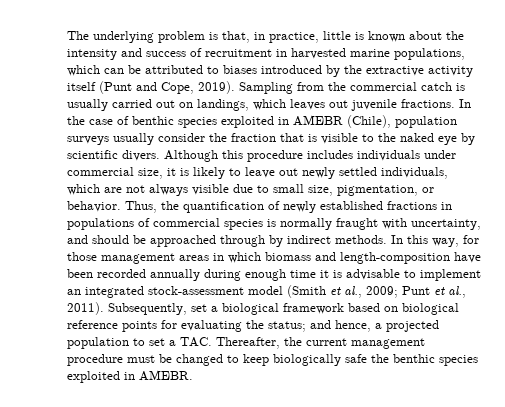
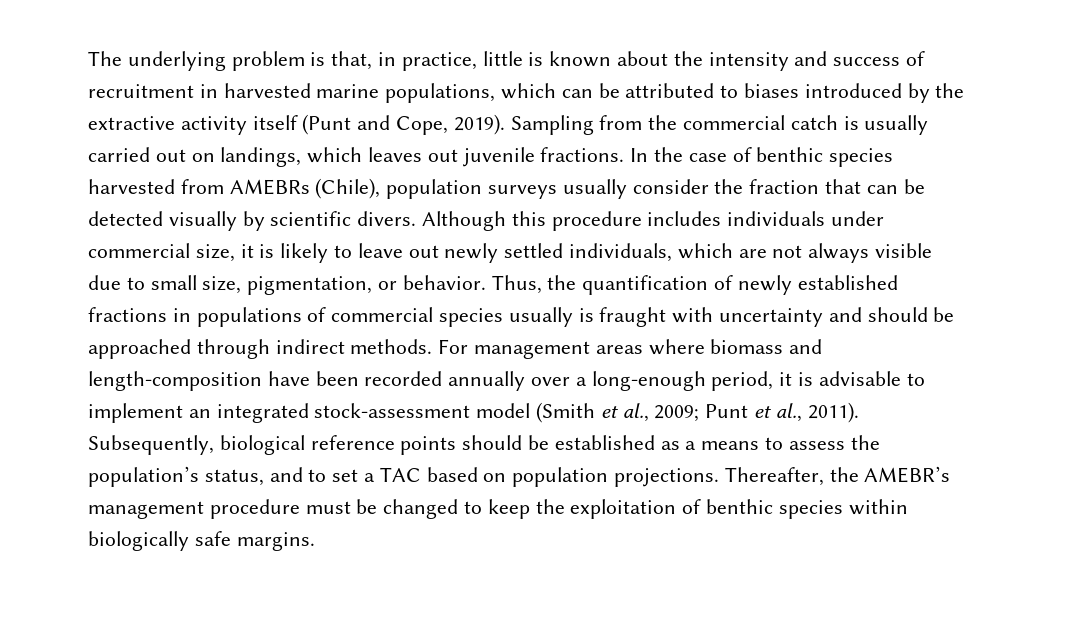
- In the case of benthic species exploited in AMEBR (Chile), population surveys usually consider the fraction that is visible to the naked eye by scientific divers.
+ In the case of benthic species harvested from AMEBRs (Chile), population surveys usually consider the fraction that can be detected visually by scientific divers.
- Thus, the quantification of newly established fractions in populations of commercial species is normally fraught with uncertainty, and should be approached through by indirect methods.
+ Thus, the quantification of newly established fractions in populations of commercial species usually is fraught with uncertainty and should be approached through indirect methods.
- In this way, for those management areas in which biomass and length-composition have been recorded annually during enough time it is advisable to implement an integrated stock-assessment model (Smith et al., 2009; Punt et al., 2011).
+ For management areas where biomass and length-composition have been recorded annually over a long-enough period, it is advisable to implement an integrated stock-assessment model (Smith et al., 2009; Punt et al., 2011).
- Subsequently, set a biological framework based on biological reference points for evaluating the status; and hence, a projected population to set a TAC. Thereafter, the current management procedure must be changed to keep biologically safe the benthic species exploited in AMEBR.
+ Subsequently, biological reference points should be established as a means to assess the population’s status, and to set a TAC based on population projections. Thereafter, the AMEBR’s management procedure must be changed to keep the exploitation of benthic species within biologically safe margins.

